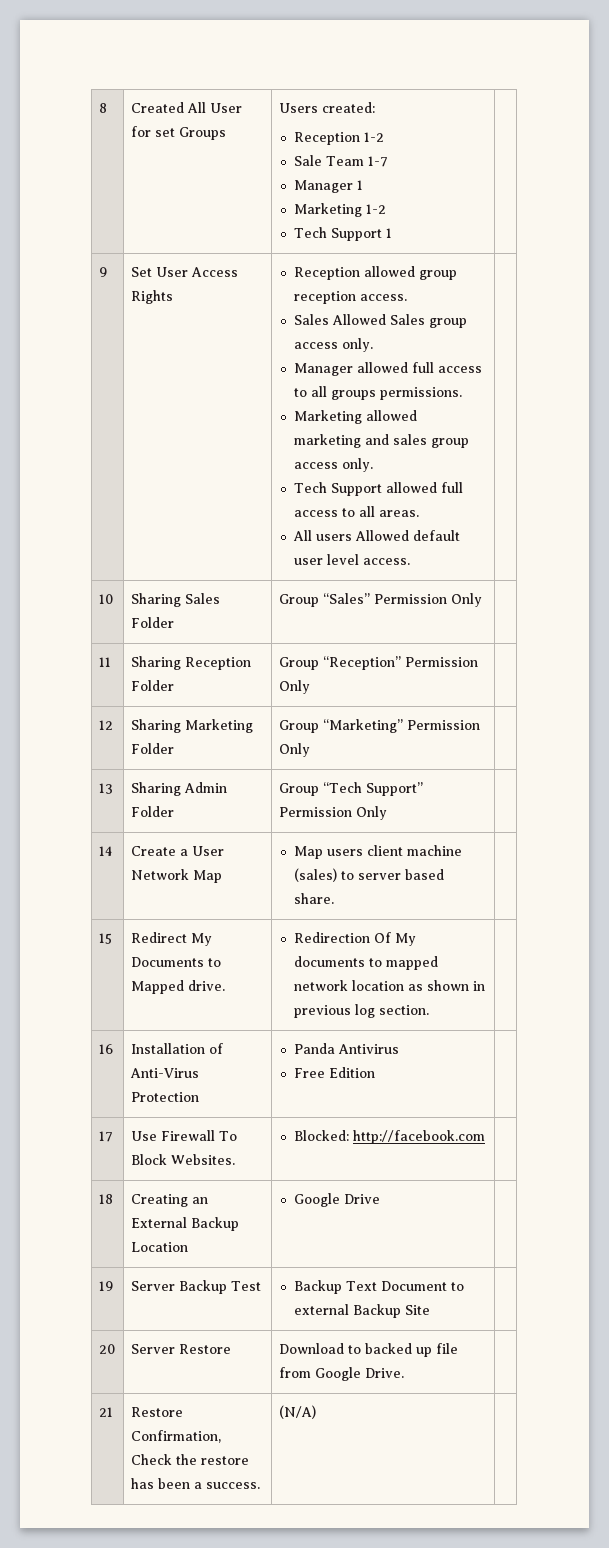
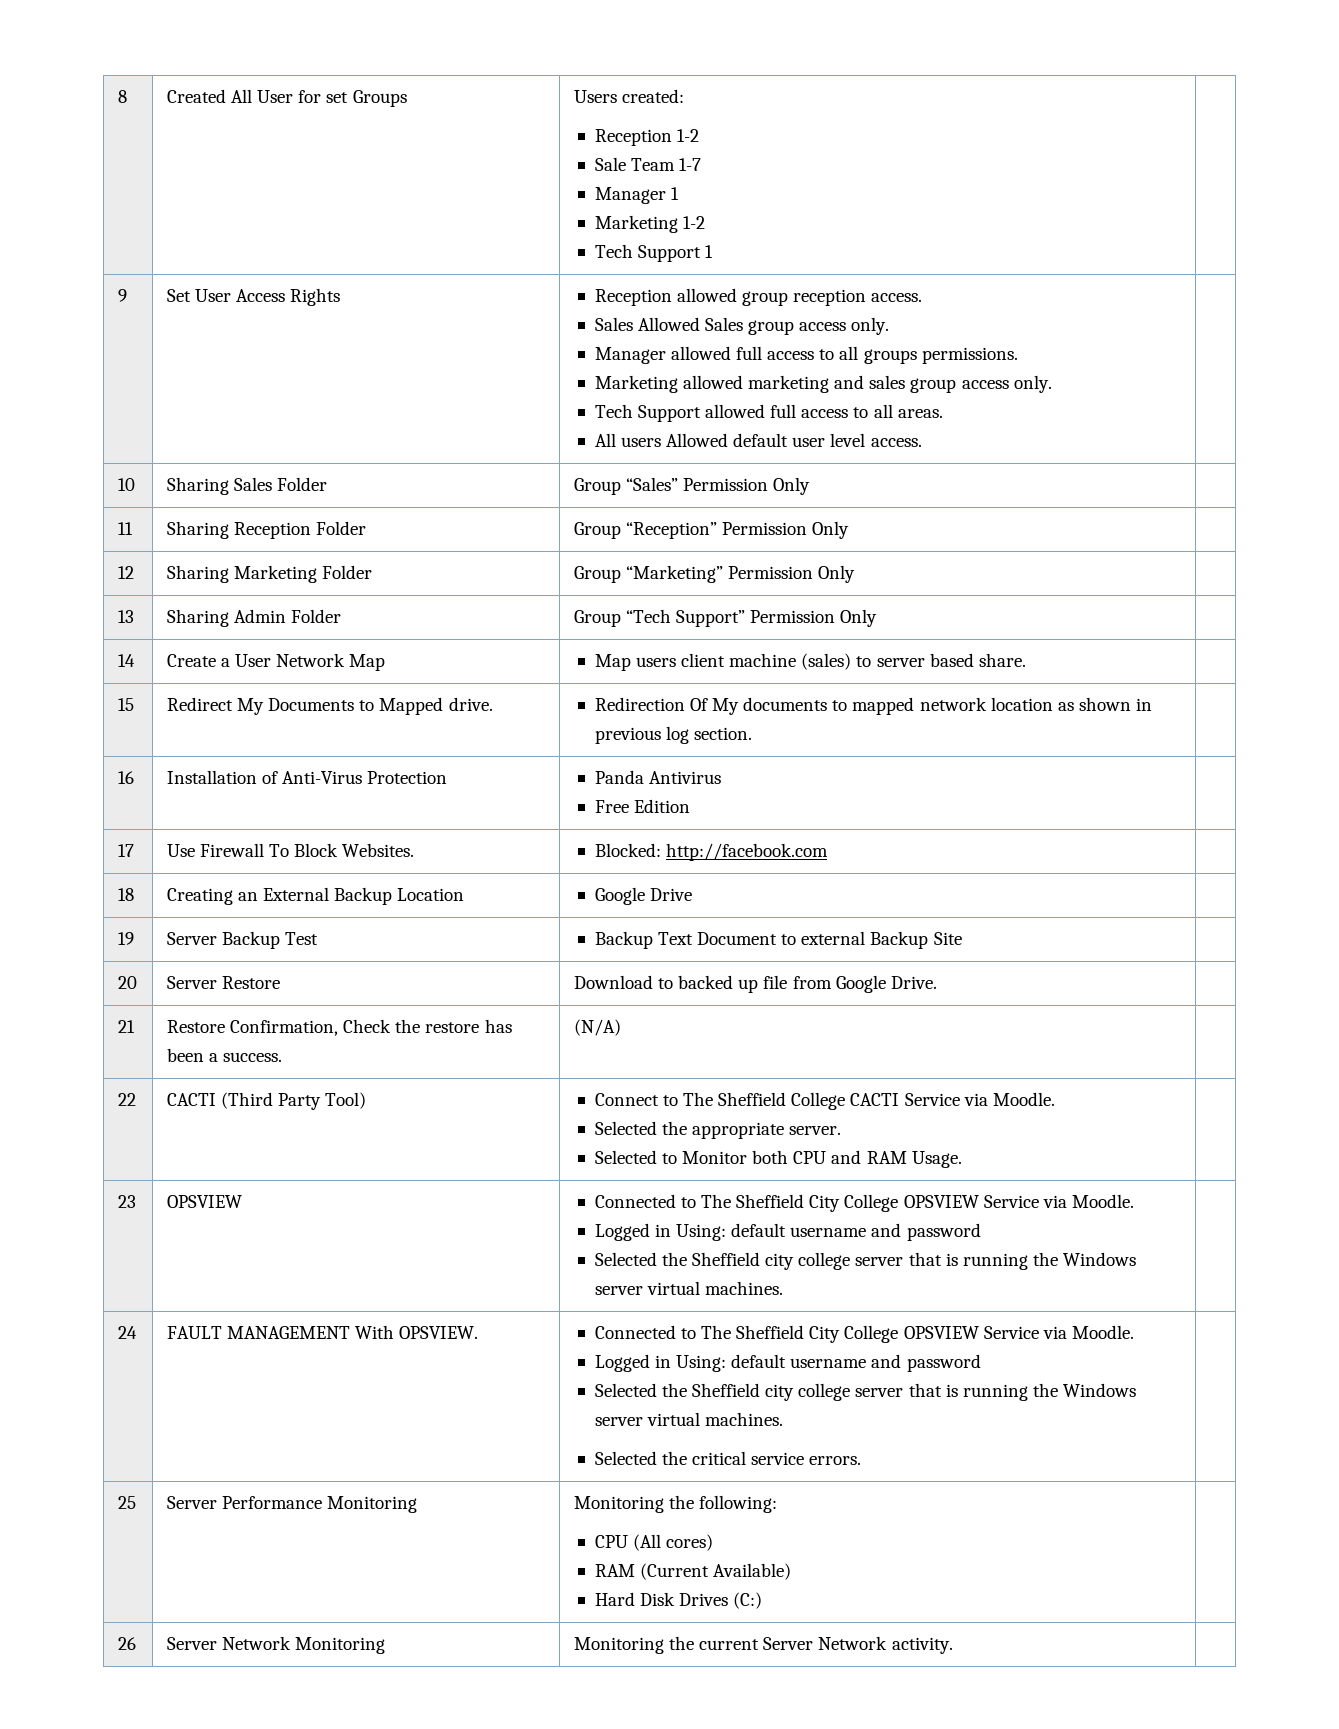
+ 22 | CACTI (Third Party Tool) | Connect to The Sheffield College CACTI Service via Moodle.
+ Selected the appropriate server.
+ Selected to Monitor both CPU and RAM Usage. |
+ 23 | OPSVIEW | Connected to The Sheffield City College OPSVIEW Service via Moodle.
+ Logged in Using: default username and password
+ Selected the Sheffield city college server that is running the Windows server virtual machines. |
+ 24 | FAULT MANAGEMENT With OPSVIEW. | Connected to The Sheffield City College OPSVIEW Service via Moodle.
+ Logged in Using: default username and password
+ Selected the Sheffield city college server that is running the Windows server virtual machines.
+ Selected the critical service errors. |
+ 25 | Server Performance Monitoring | Monitoring the following:
+ CPU (All cores)
+ RAM (Current Available)
+ Hard Disk Drives (C:) |
+ 26 | Server Network Monitoring | Monitoring the current Server Network activity. |

